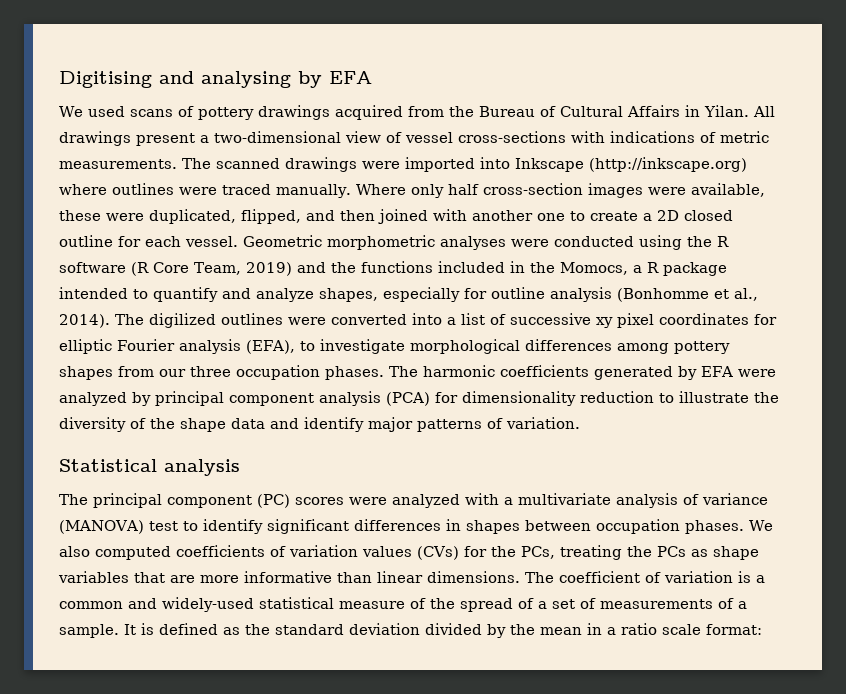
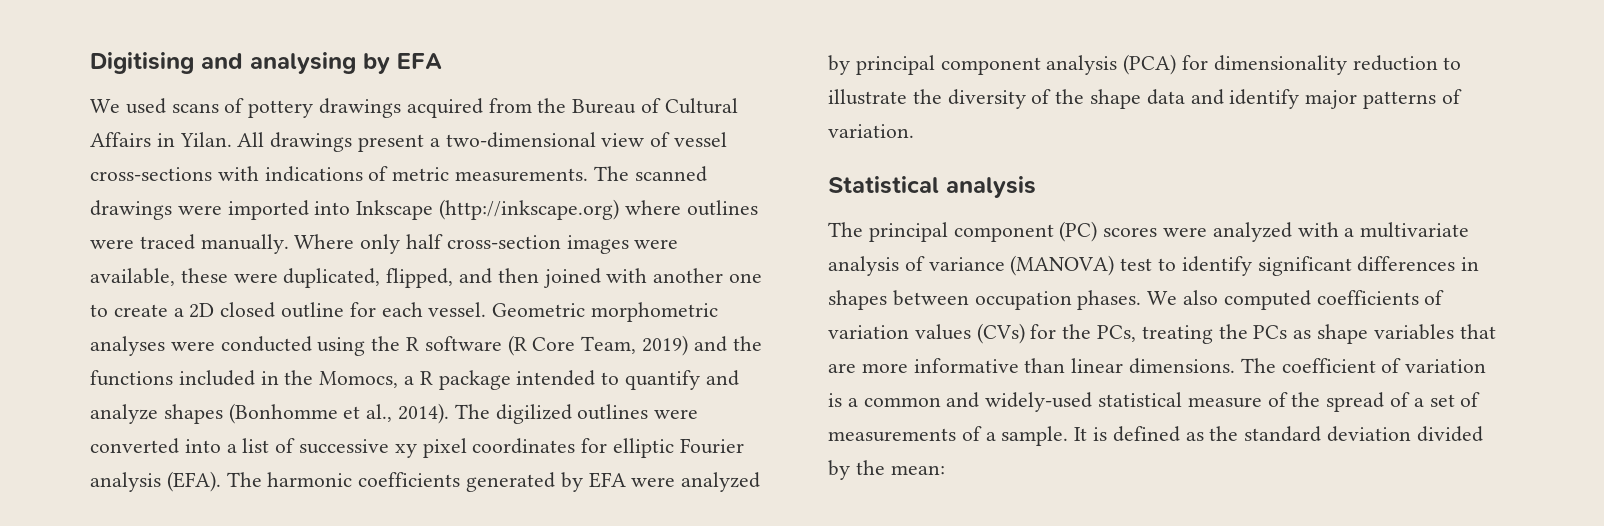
- Geometric morphometric analyses were conducted using the R software (R Core Team, 2019) and the functions included in the Momocs, a R package intended to quantify and analyze shapes, especially for outline analysis (Bonhomme et al., 2014).
+ Geometric morphometric analyses were conducted using the R software (R Core Team, 2019) and the functions included in the Momocs, a R package intended to quantify and analyze shapes (Bonhomme et al., 2014).
- The digilized outlines were converted into a list of successive xy pixel coordinates for elliptic Fourier analysis (EFA), to investigate morphological differences among pottery shapes from our three occupation phases.
+ The digilized outlines were converted into a list of successive xy pixel coordinates for elliptic Fourier analysis (EFA).
- It is defined as the standard deviation divided by the mean in a ratio scale format:
+ It is defined as the standard deviation divided by the mean:

